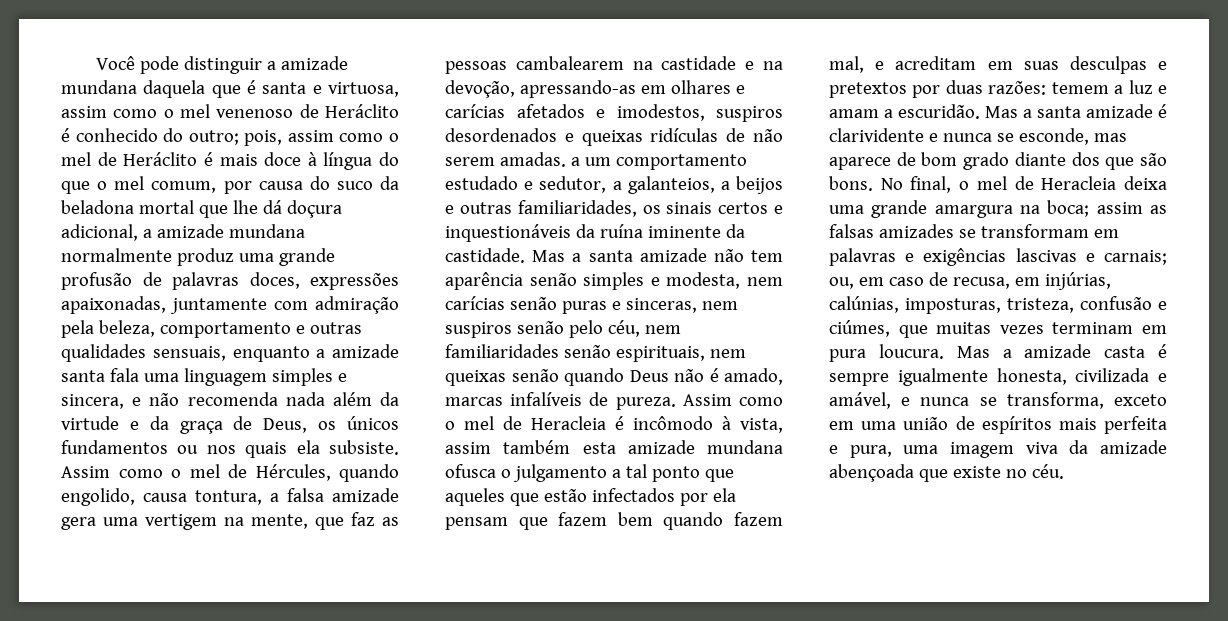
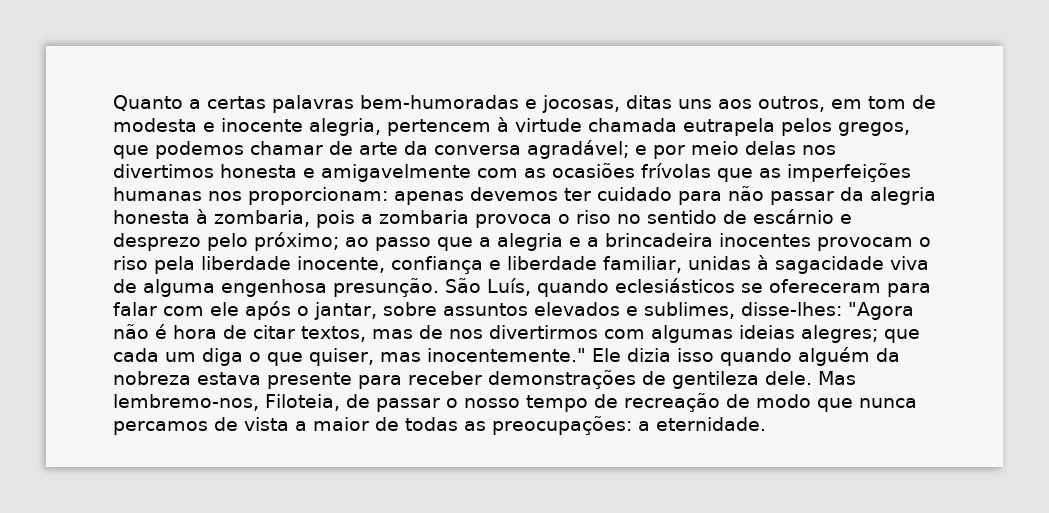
- Você pode distinguir a amizade mundana daquela que é santa e virtuosa, assim como o mel venenoso de Heráclito é conhecido do outro; pois, assim como o mel de Heráclito é mais doce à língua do que o mel comum, por causa do suco da beladona mortal que lhe dá doçura adicional, a amizade mundana normalmente produz uma grande profusão de palavras doces, expressões apaixonadas, juntamente com admiração pela beleza, comportamento e outras qualidades sensuais, enquanto a amizade santa fala uma linguagem simples e sincera, e não recomenda nada além da virtude e da graça de Deus, os únicos fundamentos ou nos quais ela subsiste. Assim como o mel de Hércules, quando engolido, causa tontura, a falsa amizade gera uma vertigem na mente, que faz as pessoas cambalearem na castidade e na devoção, apressando-as em olhares e carícias afetados e imodestos, suspiros desordenados e queixas ridículas de não serem amadas. a um comportamento estudado e sedutor, a galanteios, a beijos e outras familiaridades, os sinais certos e inquestionáveis da ruína iminente da castidade. Mas a santa amizade não tem aparência senão simples e modesta, nem carícias senão puras e sinceras, nem suspiros senão pelo céu, nem familiaridades senão espirituais, nem queixas senão quando Deus não é amado, marcas infalíveis de pureza. Assim como o mel de Heracleia é incômodo à vista, assim também esta amizade mundana ofusca o julgamento a tal ponto que aqueles que estão infectados por ela pensam que fazem bem quando fazem mal, e acreditam em suas desculpas e pretextos por duas razões: temem a luz e amam a escuridão. Mas a santa amizade é clarividente e nunca se esconde, mas aparece de bom grado diante dos que são bons. No final, o mel de Heracleia deixa uma grande amargura na boca; assim as falsas amizades se transformam em palavras e exigências lascivas e carnais; ou, em caso de recusa, em injúrias, calúnias, imposturas, tristeza, confusão e ciúmes, que muitas vezes terminam em pura loucura. Mas a amizade casta é sempre igualmente honesta, civilizada e amável, e nunca se transforma, exceto em uma união de espíritos mais perfeita e pura, uma imagem viva da amizade abençoada que existe no céu.
+ Quanto a certas palavras bem-humoradas e jocosas, ditas uns aos outros, em tom de modesta e inocente alegria, pertencem à virtude chamada eutrapela pelos gregos, que podemos chamar de arte da conversa agradável; e por meio delas nos divertimos honesta e amigavelmente com as ocasiões frívolas que as imperfeições humanas nos proporcionam: apenas devemos ter cuidado para não passar da alegria honesta à zombaria, pois a zombaria provoca o riso no sentido de escárnio e desprezo pelo próximo; ao passo que a alegria e a brincadeira inocentes provocam o riso pela liberdade inocente, confiança e liberdade familiar, unidas à sagacidade viva de alguma engenhosa presunção. São Luís, quando eclesiásticos se ofereceram para falar com ele após o jantar, sobre assuntos elevados e sublimes, disse-lhes: "Agora não é hora de citar textos, mas de nos divertirmos com algumas ideias alegres; que cada um diga o que quiser, mas inocentemente." Ele dizia isso quando alguém da nobreza estava presente para receber demonstrações de gentileza dele. Mas lembremo-nos, Filoteia, de passar o nosso tempo de recreação de modo que nunca percamos de vista a maior de todas as preocupações: a eternidade.

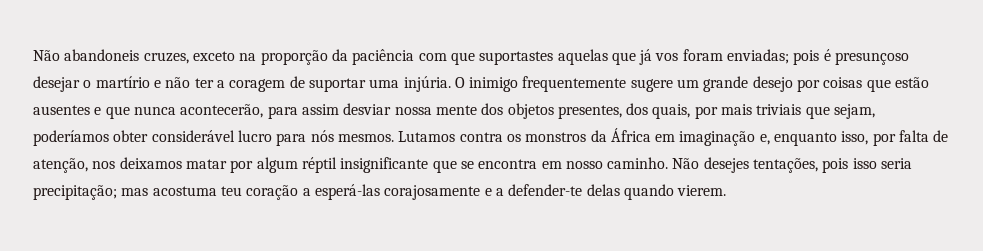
- Quanto a certas palavras bem-humoradas e jocosas, ditas uns aos outros, em tom de modesta e inocente alegria, pertencem à virtude chamada eutrapela pelos gregos, que podemos chamar de arte da conversa agradável; e por meio delas nos divertimos honesta e amigavelmente com as ocasiões frívolas que as imperfeições humanas nos proporcionam: apenas devemos ter cuidado para não passar da alegria honesta à zombaria, pois a zombaria provoca o riso no sentido de escárnio e desprezo pelo próximo; ao passo que a alegria e a brincadeira inocentes provocam o riso pela liberdade inocente, confiança e liberdade familiar, unidas à sagacidade viva de alguma engenhosa presunção. São Luís, quando eclesiásticos se ofereceram para falar com ele após o jantar, sobre assuntos elevados e sublimes, disse-lhes: "Agora não é hora de citar textos, mas de nos divertirmos com algumas ideias alegres; que cada um diga o que quiser, mas inocentemente." Ele dizia isso quando alguém da nobreza estava presente para receber demonstrações de gentileza dele. Mas lembremo-nos, Filoteia, de passar o nosso tempo de recreação de modo que nunca percamos de vista a maior de todas as preocupações: a eternidade.
+ Não abandoneis cruzes, exceto na proporção da paciência com que suportastes aquelas que já vos foram enviadas; pois é presunçoso desejar o martírio e não ter a coragem de suportar uma injúria. O inimigo frequentemente sugere um grande desejo por coisas que estão ausentes e que nunca acontecerão, para assim desviar nossa mente dos objetos presentes, dos quais, por mais triviais que sejam, poderíamos obter considerável lucro para nós mesmos. Lutamos contra os monstros da África em imaginação e, enquanto isso, por falta de atenção, nos deixamos matar por algum réptil insignificante que se encontra em nosso caminho. Não desejes tentações, pois isso seria precipitação; mas acostuma teu coração a esperá-las corajosamente e a defender-te delas quando vierem.

